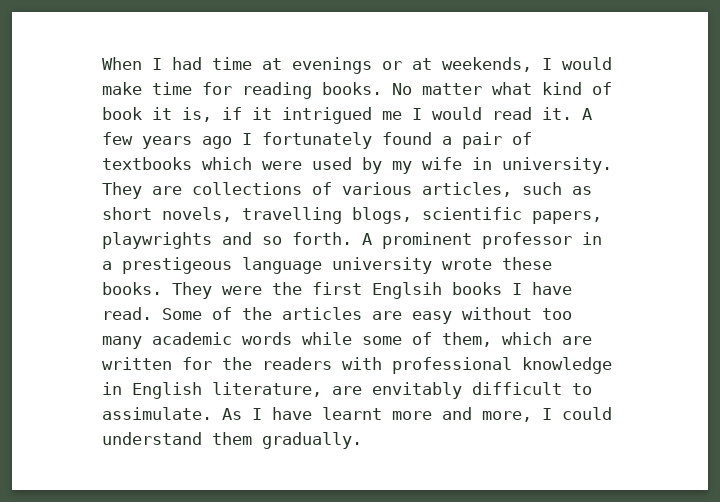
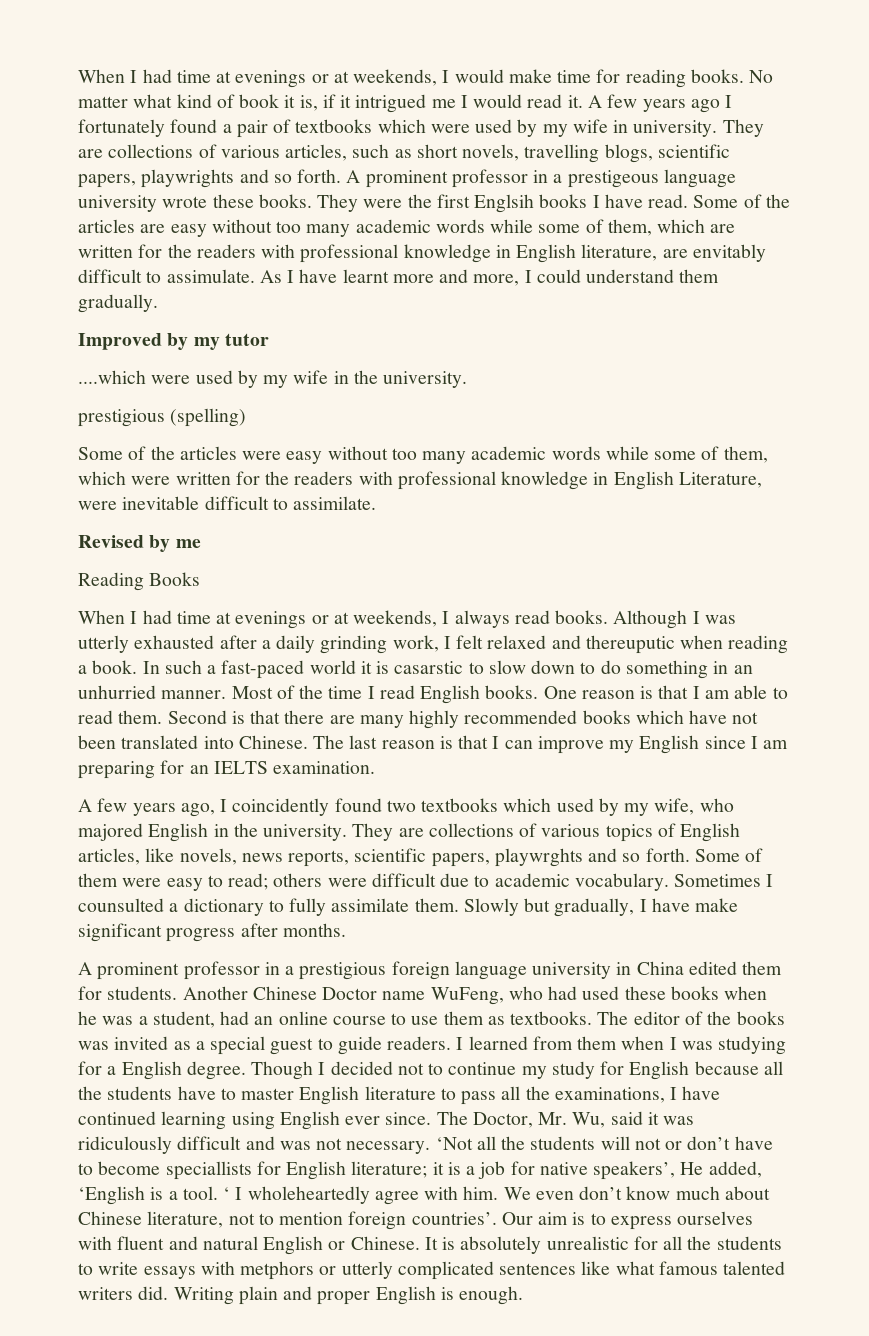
+ Improved by my tutor
+ ....which were used by my wife in the university.
+ prestigious (spelling)
+ Some of the articles were easy without too many academic words while some of them, which were written for the readers with professional knowledge in English Literature, were inevitable difficult to assimilate.
+ Revised by me
+ Reading Books
+ When I had time at evenings or at weekends, I always read books. Although I was utterly exhausted after a daily grinding work, I felt relaxed and thereuputic when reading a book. In such a fast-paced world it is casarstic to slow down to do something in an unhurried manner. Most of the time I read English books. One reason is that I am able to read them. Second is that there are many highly recommended books which have not been translated into Chinese. The last reason is that I can improve my English since I am preparing for an IELTS examination.
+ A few years ago, I coincidently found two textbooks which used by my wife, who majored English in the university. They are collections of various topics of English articles, like novels, news reports, scientific papers, playwrghts and so forth. Some of them were easy to read; others were difficult due to academic vocabulary. Sometimes I counsulted a dictionary to fully assimilate them. Slowly but gradually, I have make significant progress after months.
+ A prominent professor in a prestigious foreign language university in China edited them for students. Another Chinese Doctor name WuFeng, who had used these books when he was a student, had an online course to use them as textbooks. The editor of the books was invited as a special guest to guide readers. I learned from them when I was studying for a English degree. Though I decided not to continue my study for English because all the students have to master English literature to pass all the examinations, I have continued learning using English ever since. The Doctor, Mr. Wu, said it was ridiculously difficult and was not necessary. ‘Not all the students will not or don’t have to become speciallists for English literature; it is a job for native speakers’, He added, ‘English is a tool. ‘ I wholeheartedly agree with him. We even don’t know much about Chinese literature, not to mention foreign countries’. Our aim is to express ourselves with fluent and natural English or Chinese. It is absolutely unrealistic for all the students to write essays with metphors or utterly complicated sentences like what famous talented writers did. Writing plain and proper English is enough.

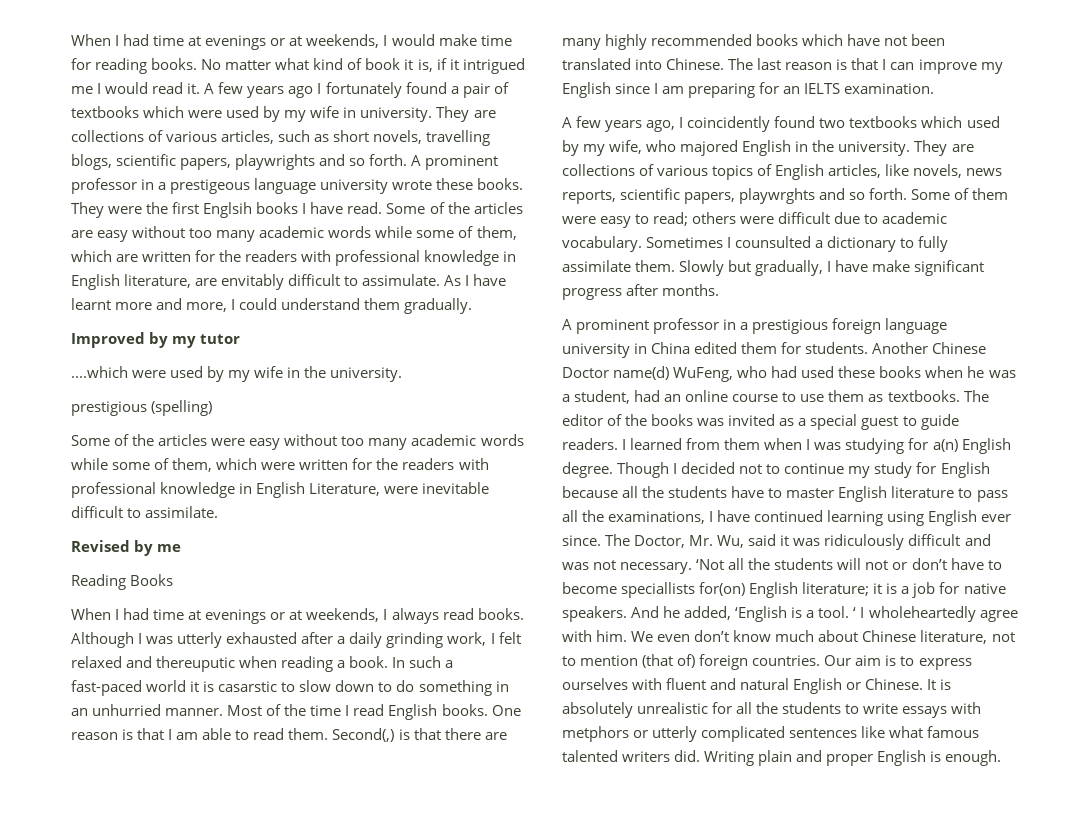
- Second is that there are many highly recommended books which have not been translated into Chinese.
+ Second(,) is that there are many highly recommended books which have not been translated into Chinese.
- Another Chinese Doctor name WuFeng, who had used these books when he was a student, had an online course to use them as textbooks.
+ Another Chinese Doctor name(d) WuFeng, who had used these books when he was a student, had an online course to use them as textbooks.
- I learned from them when I was studying for a English degree.
+ I learned from them when I was studying for a(n) English degree.
- ‘Not all the students will not or don’t have to become speciallists for English literature; it is a job for native speakers’, He added, ‘English is a tool.
+ ‘Not all the students will not or don’t have to become speciallists for(on) English literature; it is a job for native speakers. And he added, ‘English is a tool.
- We even don’t know much about Chinese literature, not to mention foreign countries’.
+ We even don’t know much about Chinese literature, not to mention (that of) foreign countries.

